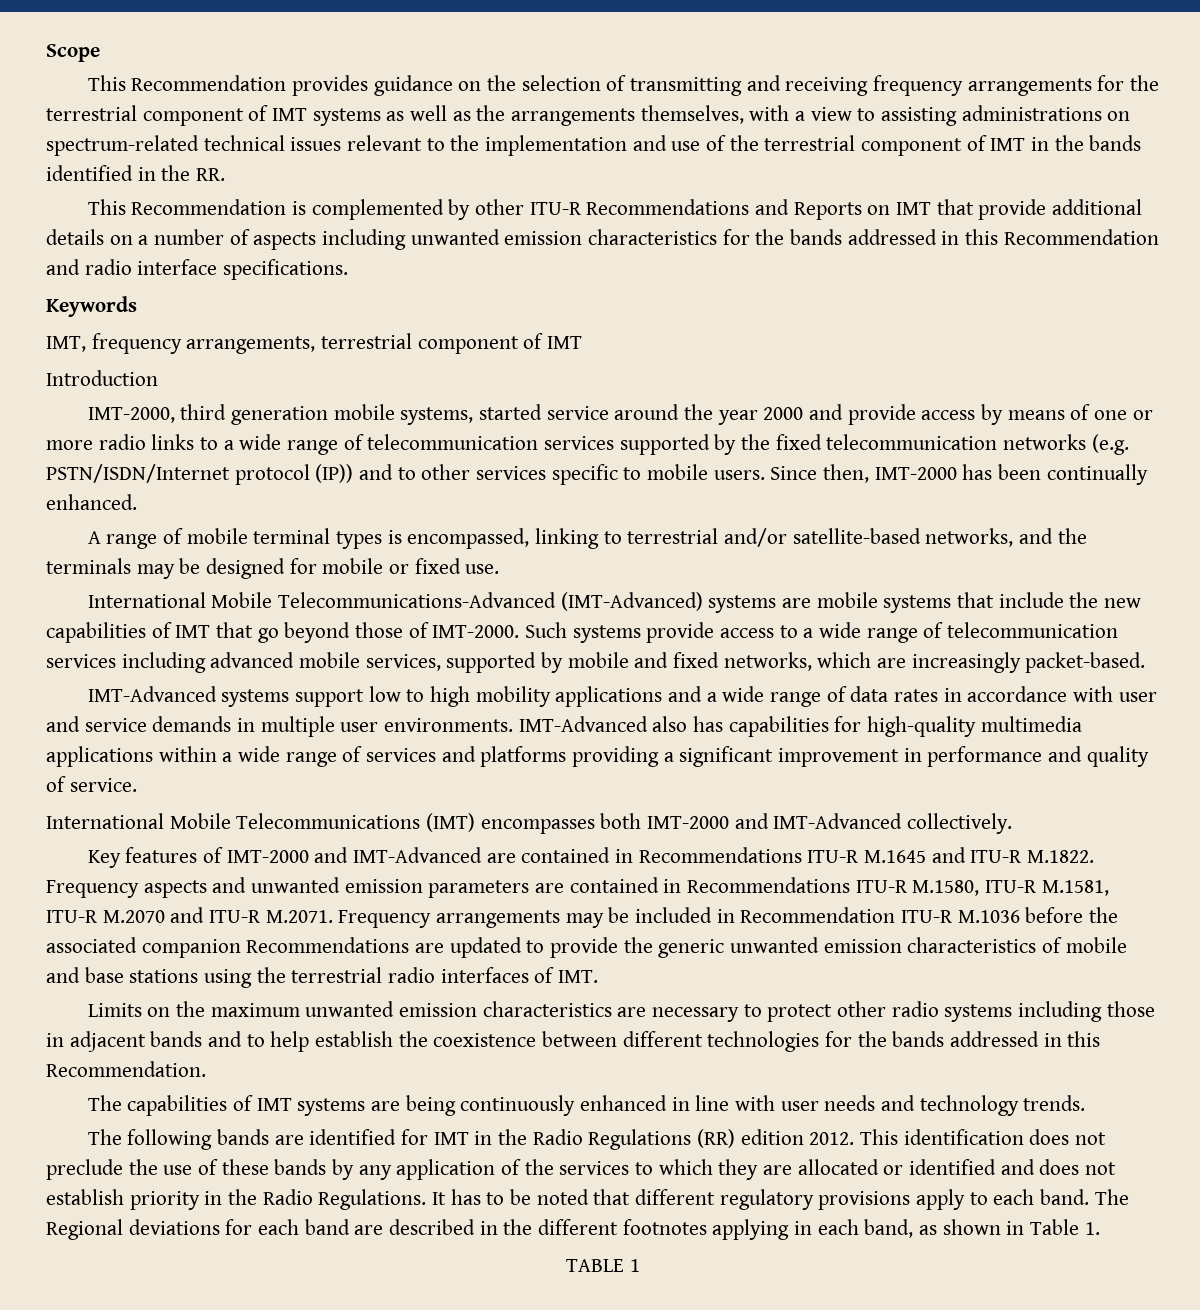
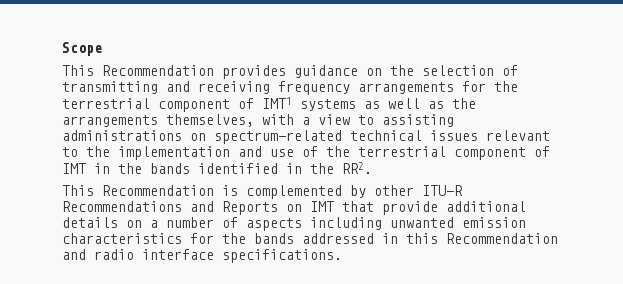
- This Recommendation provides guidance on the selection of transmitting and receiving frequency arrangements for the terrestrial component of IMT systems as well as the arrangements themselves, with a view to assisting administrations on spectrum-related technical issues relevant to the implementation and use of the terrestrial component of IMT in the bands identified in the RR.
+ This Recommendation provides guidance on the selection of transmitting and receiving frequency arrangements for the terrestrial component of IMT1 systems as well as the arrangements themselves, with a view to assisting administrations on spectrum-related technical issues relevant to the implementation and use of the terrestrial component of IMT in the bands identified in the RR2.
- Keywords
- IMT, frequency arrangements, terrestrial component of IMT
- Introduction
- IMT-2000, third generation mobile systems, started service around the year 2000 and provide access by means of one or more radio links to a wide range of telecommunication services supported by the fixed telecommunication networks (e.g. PSTN/ISDN/Internet protocol (IP)) and to other services specific to mobile users. Since then, IMT-2000 has been continually enhanced.
- A range of mobile terminal types is encompassed, linking to terrestrial and/or satellite-based networks, and the terminals may be designed for mobile or fixed use.
- International Mobile Telecommunications-Advanced (IMT-Advanced) systems are mobile systems that include the new capabilities of IMT that go beyond those of IMT-2000. Such systems provide access to a wide range of telecommunication services including advanced mobile services, supported by mobile and fixed networks, which are increasingly packet-based.
- IMT-Advanced systems support low to high mobility applications and a wide range of data rates in accordance with user and service demands in multiple user environments. IMT-Advanced also has capabilities for high-quality multimedia applications within a wide range of services and platforms providing a significant improvement in performance and quality of service.
- International Mobile Telecommunications (IMT) encompasses both IMT-2000 and IMT-Advanced collectively.
- Key features of IMT-2000 and IMT-Advanced are contained in Recommendations ITU-R M.1645 and ITU-R M.1822. Frequency aspects and unwanted emission parameters are contained in Recommendations ITU-R M.1580, ITU-R M.1581, ITU-R M.2070 and ITU-R M.2071. Frequency arrangements may be included in Recommendation ITU-R M.1036 before the associated companion Recommendations are updated to provide the generic unwanted emission characteristics of mobile and base stations using the terrestrial radio interfaces of IMT.
- Limits on the maximum unwanted emission characteristics are necessary to protect other radio systems including those in adjacent bands and to help establish the coexistence between different technologies for the bands addressed in this Recommendation.
- The capabilities of IMT systems are being continuously enhanced in line with user needs and technology trends.
- The following bands are identified for IMT in the Radio Regulations (RR) edition 2012. This identification does not preclude the use of these bands by any application of the services to which they are allocated or identified and does not establish priority in the Radio Regulations. It has to be noted that different regulatory provisions apply to each band. The Regional deviations for each band are described in the different footnotes applying in each band, as shown in Table 1.
- TABLE 1

